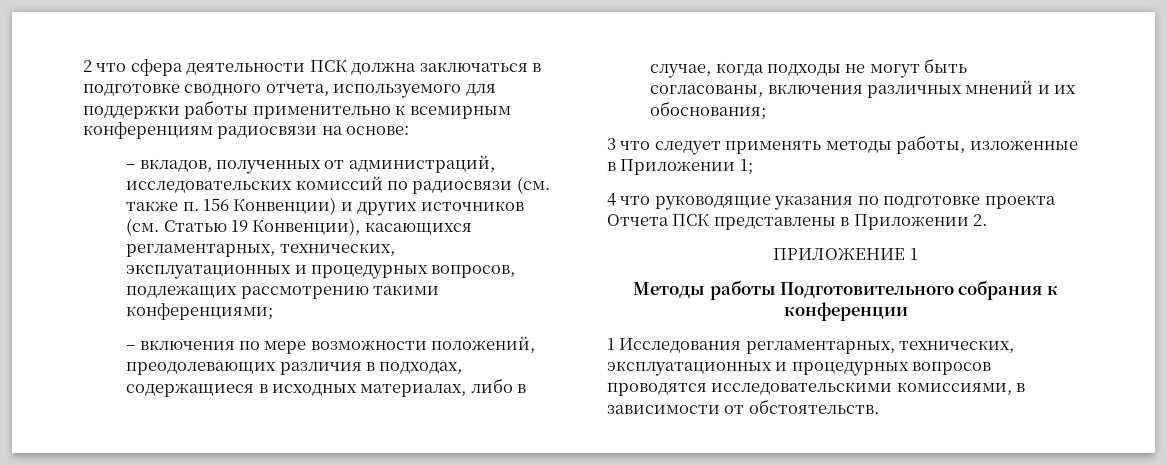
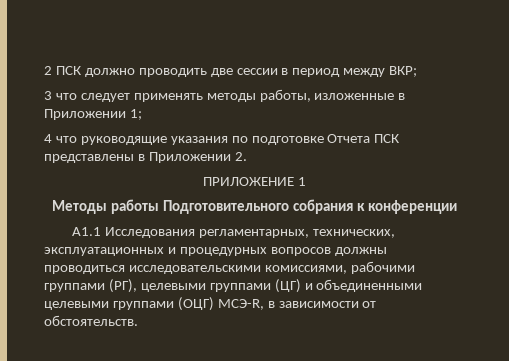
- 2 что сфера деятельности ПСК должна заключаться в подготовке сводного отчета, используемого для поддержки работы применительно к всемирным конференциям радиосвязи на основе:
- – вкладов, полученных от администраций, исследовательских комиссий по радиосвязи (см. также п. 156 Конвенции) и других источников (см. Статью 19 Конвенции), касающихся регламентарных, технических, эксплуатационных и процедурных вопросов, подлежащих рассмотрению такими конференциями;
- – включения по мере возможности положений, преодолевающих различия в подходах, содержащиеся в исходных материалах, либо в случае, когда подходы не могут быть согласованы, включения различных мнений и их обоснования;
+ 2 ПСК должно проводить две сессии в период между ВКР;
- 4 что руководящие указания по подготовке проекта Отчета ПСК представлены в Приложении 2.
+ 4 что руководящие указания по подготовке Отчета ПСК представлены в Приложении 2.
- 1 Исследования регламентарных, технических, эксплуатационных и процедурных вопросов проводятся исследовательскими комиссиями, в зависимости от обстоятельств.
+ A1.1 Исследования регламентарных, технических, эксплуатационных и процедурных вопросов должны проводиться исследовательскими комиссиями, рабочими группами (РГ), целевыми группами (ЦГ) и объединенными целевыми группами (ОЦГ) МСЭ-R, в зависимости от обстоятельств.

